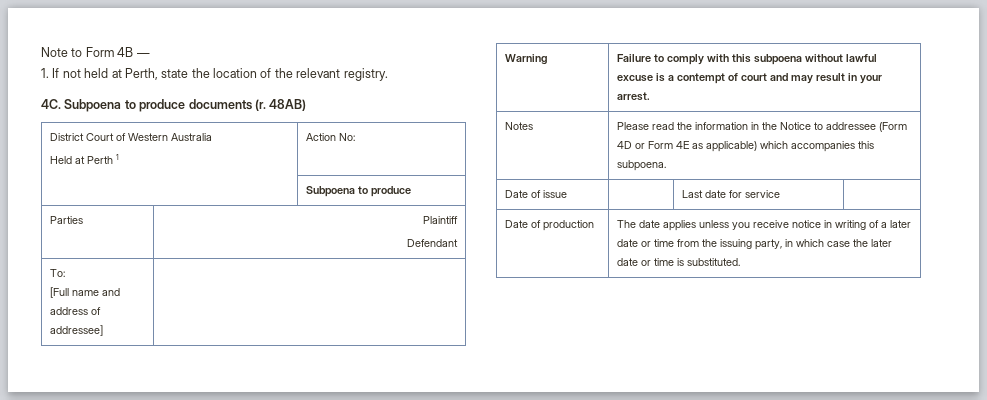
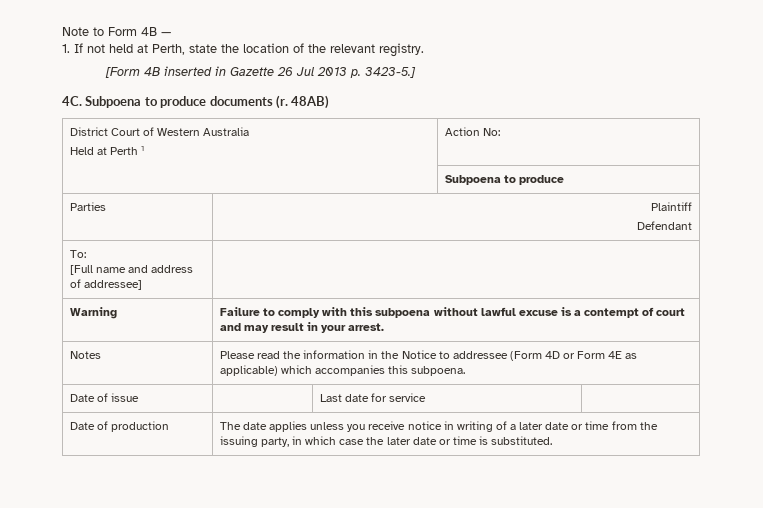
+ [Form 4B inserted in Gazette 26 Jul 2013 p. 3423-5.]

